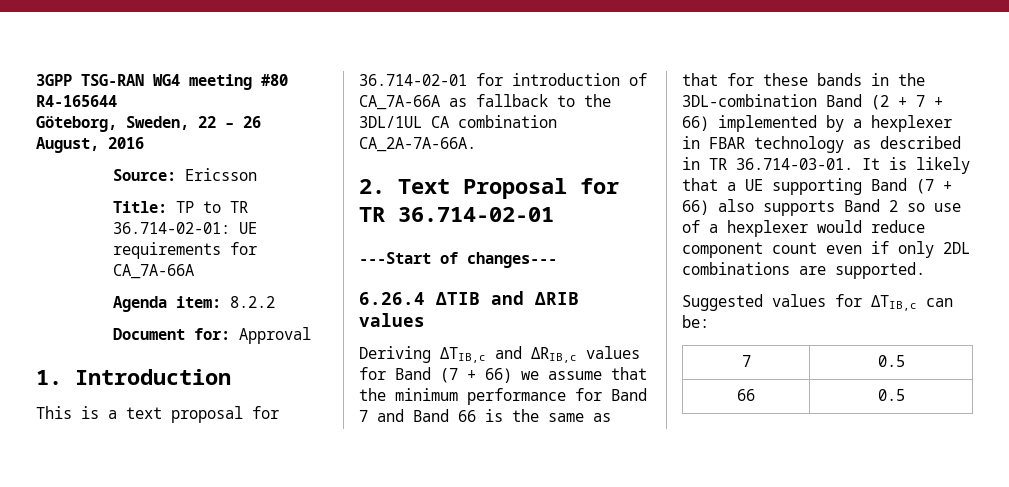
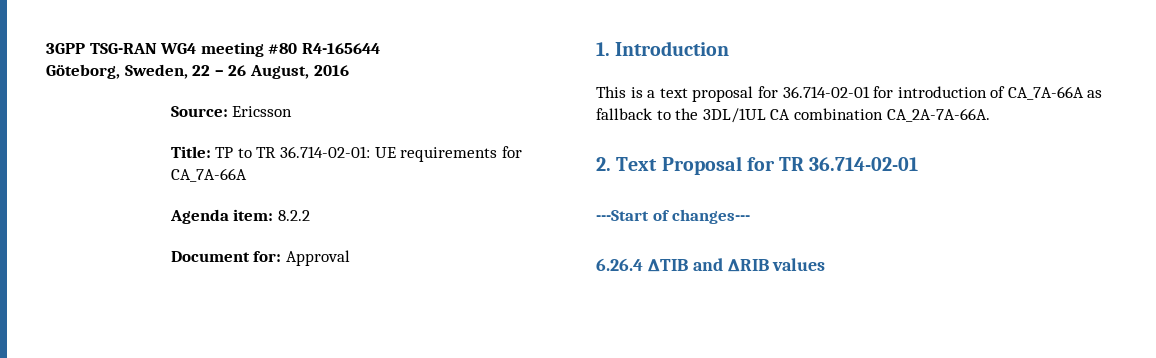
- Deriving ΔTIB,c and ΔRIB,c values for Band (7 + 66) we assume that the minimum performance for Band 7 and Band 66 is the same as that for these bands in the 3DL-combination Band (2 + 7 + 66) implemented by a hexplexer in FBAR technology as described in TR 36.714-03-01. It is likely that a UE supporting Band (7 + 66) also supports Band 2 so use of a hexplexer would reduce component count even if only 2DL combinations are supported.
- Suggested values for ΔTIB,c can be:
- 7 | 0.5
- 66 | 0.5

